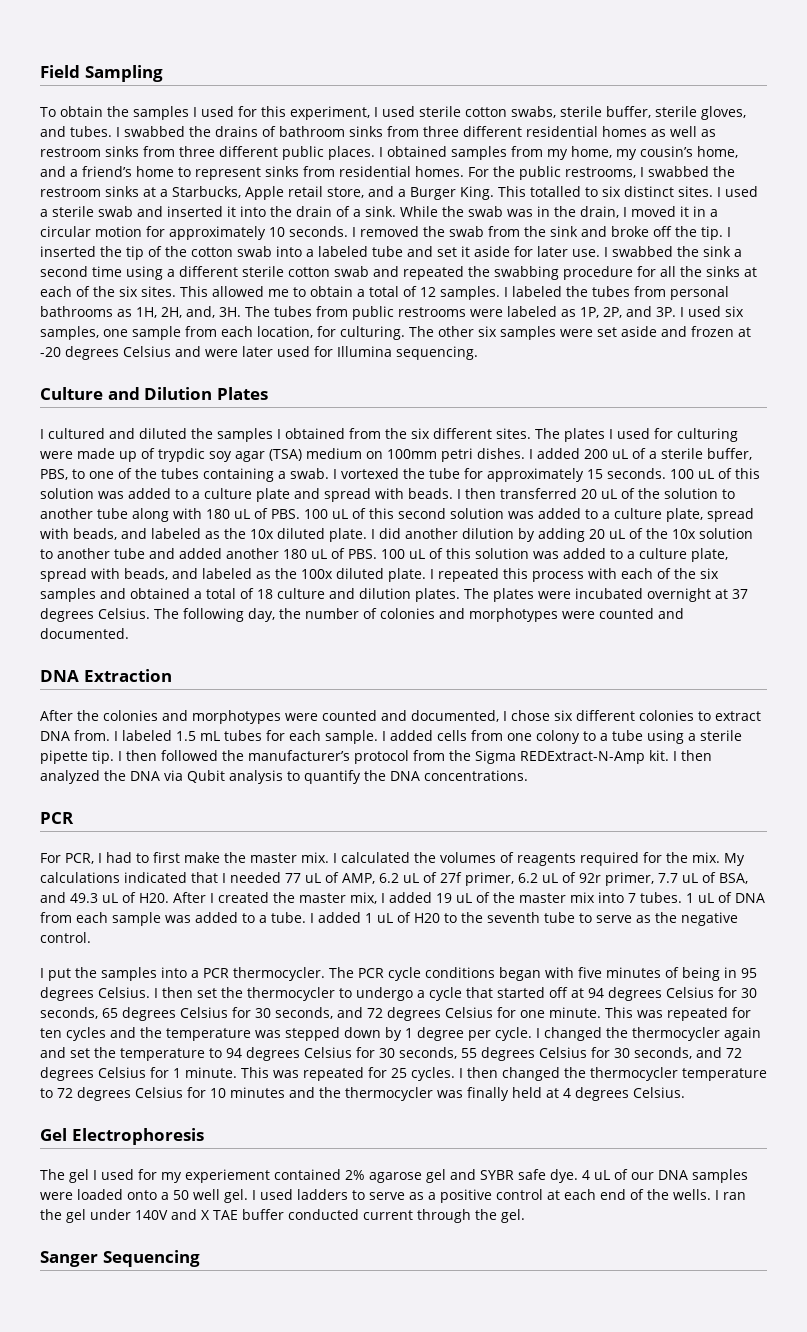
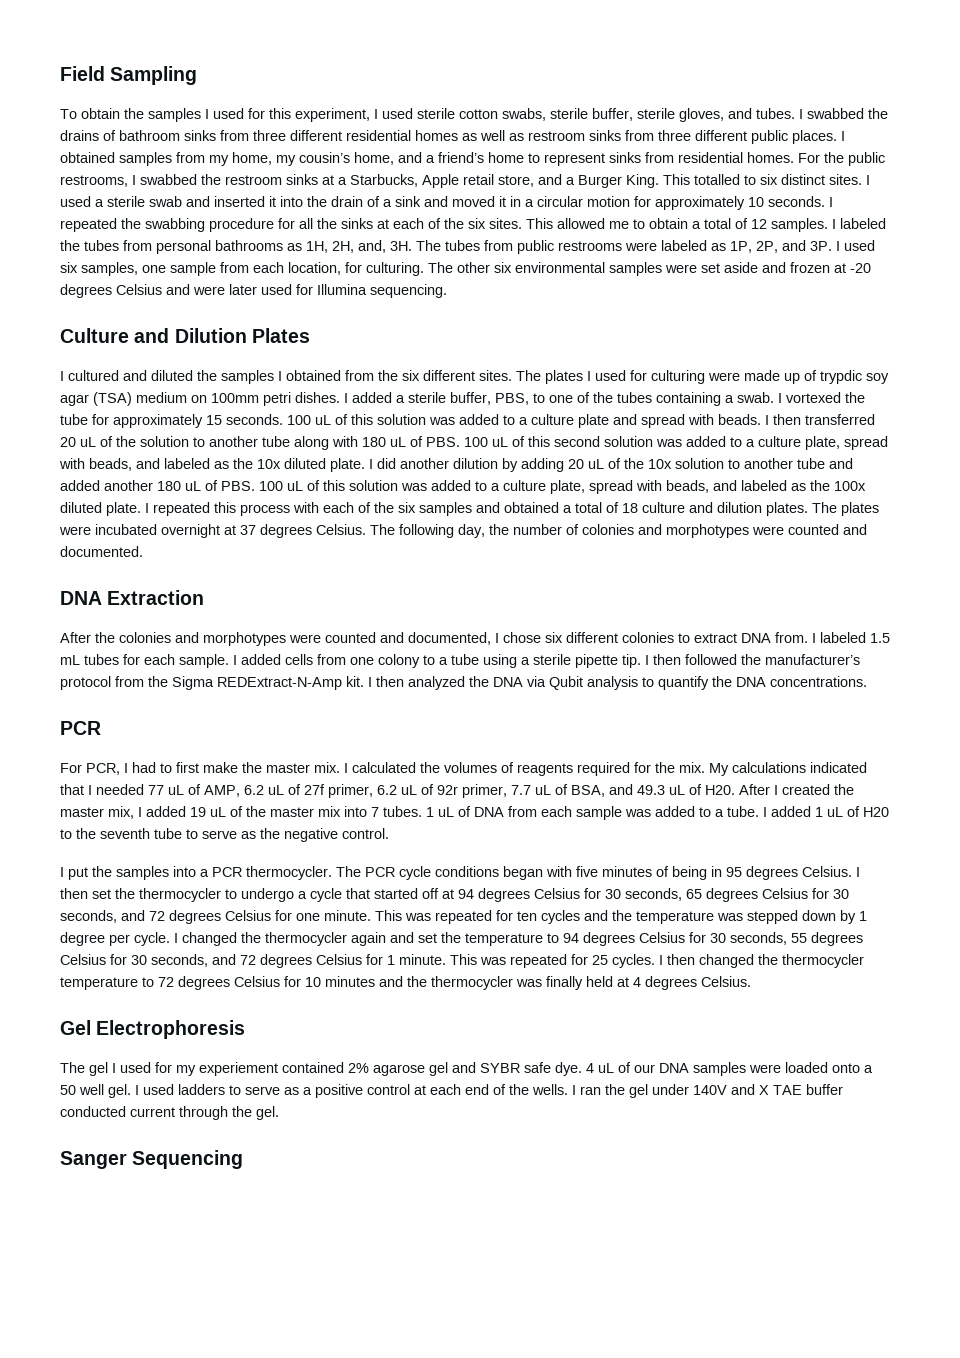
- I used a sterile swab and inserted it into the drain of a sink. While the swab was in the drain, I moved it in a circular motion for approximately 10 seconds.
+ I used a sterile swab and inserted it into the drain of a sink and moved it in a circular motion for approximately 10 seconds.
- I removed the swab from the sink and broke off the tip. I inserted the tip of the cotton swab into a labeled tube and set it aside for later use. I swabbed the sink a second time using a different sterile cotton swab and repeated the swabbing procedure for all the sinks at each of the six sites.
+ I repeated the swabbing procedure for all the sinks at each of the six sites.
- The other six samples were set aside and frozen at -20 degrees Celsius and were later used for Illumina sequencing.
+ The other six environmental samples were set aside and frozen at -20 degrees Celsius and were later used for Illumina sequencing.
- I added 200 uL of a sterile buffer, PBS, to one of the tubes containing a swab.
+ I added a sterile buffer, PBS, to one of the tubes containing a swab.

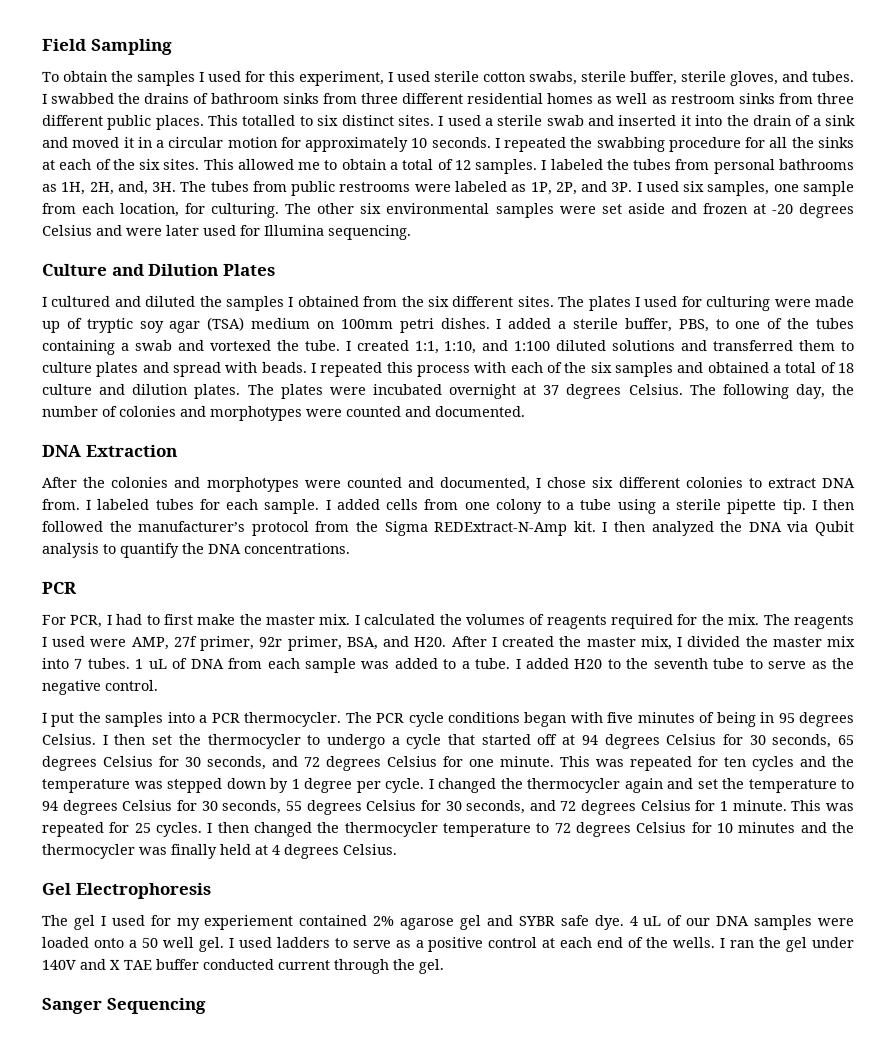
- I obtained samples from my home, my cousin’s home, and a friend’s home to represent sinks from residential homes. For the public restrooms, I swabbed the restroom sinks at a Starbucks, Apple retail store, and a Burger King.
- The plates I used for culturing were made up of trypdic soy agar (TSA) medium on 100mm petri dishes.
+ The plates I used for culturing were made up of tryptic soy agar (TSA) medium on 100mm petri dishes.
- I added a sterile buffer, PBS, to one of the tubes containing a swab. I vortexed the tube for approximately 15 seconds. 100 uL of this solution was added to a culture plate and spread with beads.
+ I added a sterile buffer, PBS, to one of the tubes containing a swab and vortexed the tube. I created 1:1, 1:10, and 1:100 diluted solutions and transferred them to culture plates and spread with beads.
- I then transferred 20 uL of the solution to another tube along with 180 uL of PBS. 100 uL of this second solution was added to a culture plate, spread with beads, and labeled as the 10x diluted plate. I did another dilution by adding 20 uL of the 10x solution to another tube and added another 180 uL of PBS. 100 uL of this solution was added to a culture plate, spread with beads, and labeled as the 100x diluted plate. I repeated this process with each of the six samples and obtained a total of 18 culture and dilution plates.
+ I repeated this process with each of the six samples and obtained a total of 18 culture and dilution plates.
- I labeled 1.5 mL tubes for each sample.
+ I labeled tubes for each sample.
- My calculations indicated that I needed 77 uL of AMP, 6.2 uL of 27f primer, 6.2 uL of 92r primer, 7.7 uL of BSA, and 49.3 uL of H20. After I created the master mix, I added 19 uL of the master mix into 7 tubes.
+ The reagents I used were AMP, 27f primer, 92r primer, BSA, and H20. After I created the master mix, I divided the master mix into 7 tubes.
- I added 1 uL of H20 to the seventh tube to serve as the negative control.
+ I added H20 to the seventh tube to serve as the negative control.

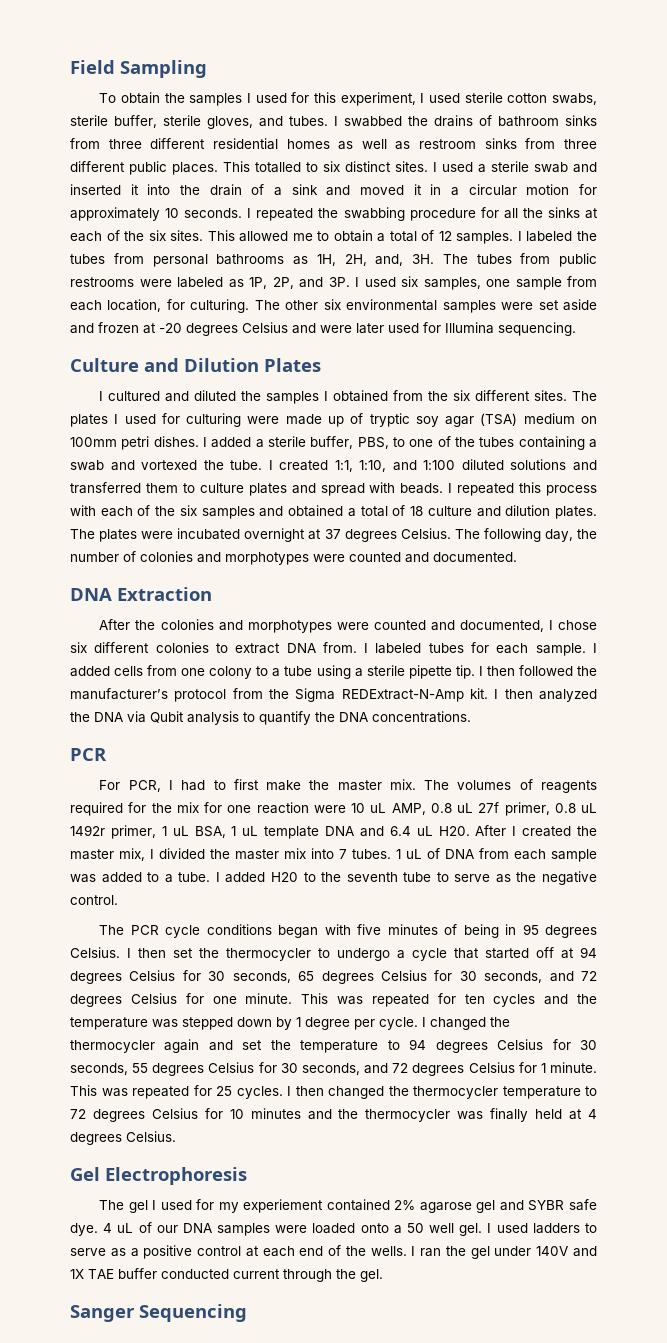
- I calculated the volumes of reagents required for the mix. The reagents I used were AMP, 27f primer, 92r primer, BSA, and H20. After I created the master mix, I divided the master mix into 7 tubes.
+ The volumes of reagents required for the mix for one reaction were 10 uL AMP, 0.8 uL 27f primer, 0.8 uL 1492r primer, 1 uL BSA, 1 uL template DNA and 6.4 uL H20. After I created the master mix, I divided the master mix into 7 tubes.
- I put the samples into a PCR thermocycler.
- I ran the gel under 140V and X TAE buffer conducted current through the gel.
+ I ran the gel under 140V and 1X TAE buffer conducted current through the gel.

